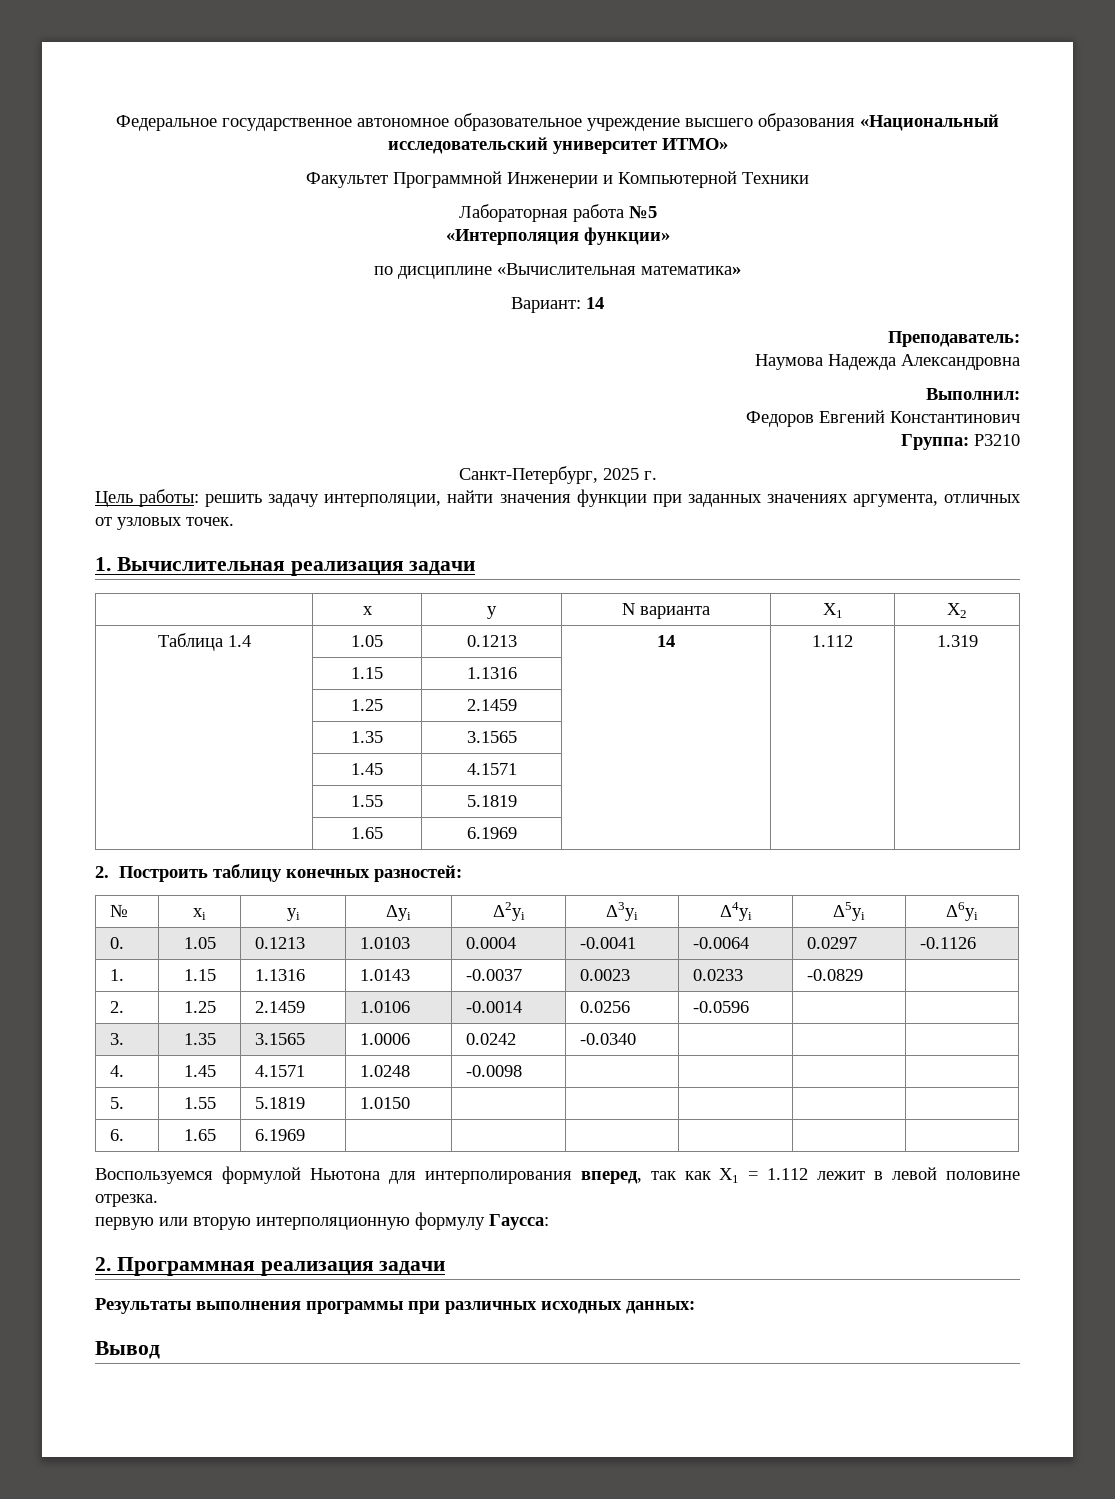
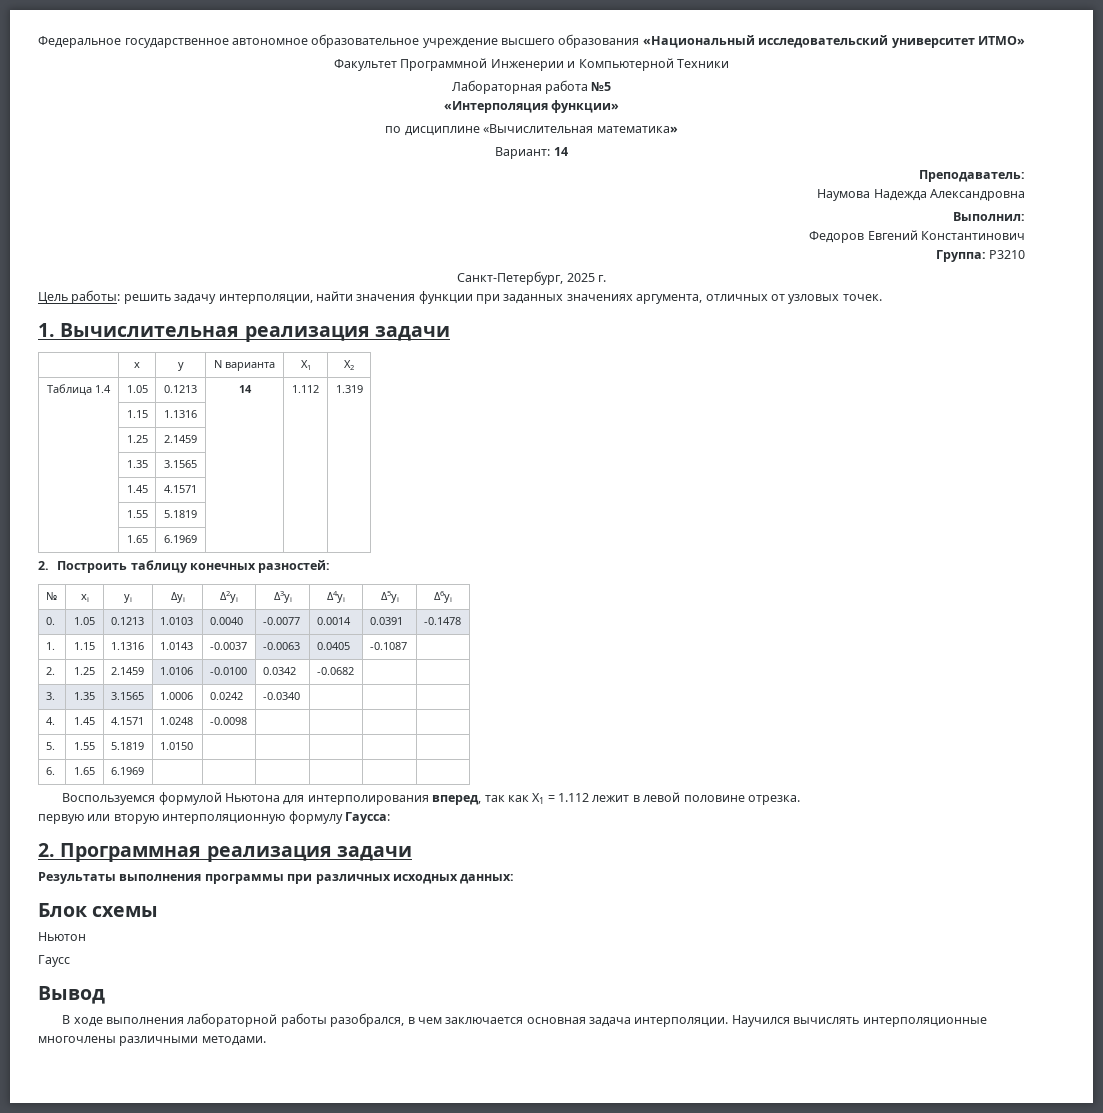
- 0. | 1.05 | 0.1213 | 1.0103 | 0.0004 | -0.0041 | -0.0064 | 0.0297 | -0.1126
+ 0. | 1.05 | 0.1213 | 1.0103 | 0.0040 | -0.0077 | 0.0014 | 0.0391 | -0.1478
- 1. | 1.15 | 1.1316 | 1.0143 | -0.0037 | 0.0023 | 0.0233 | -0.0829 |
+ 1. | 1.15 | 1.1316 | 1.0143 | -0.0037 | -0.0063 | 0.0405 | -0.1087 |
- 2. | 1.25 | 2.1459 | 1.0106 | -0.0014 | 0.0256 | -0.0596 | |
+ 2. | 1.25 | 2.1459 | 1.0106 | -0.0100 | 0.0342 | -0.0682 | |
+ Блок схемы
+ Ньютон
+ Гаусс
  Вывод
+ В ходе выполнения лабораторной работы разобрался, в чем заключается основная задача интерполяции. Научился вычислять интерполяционные многочлены различными методами.

